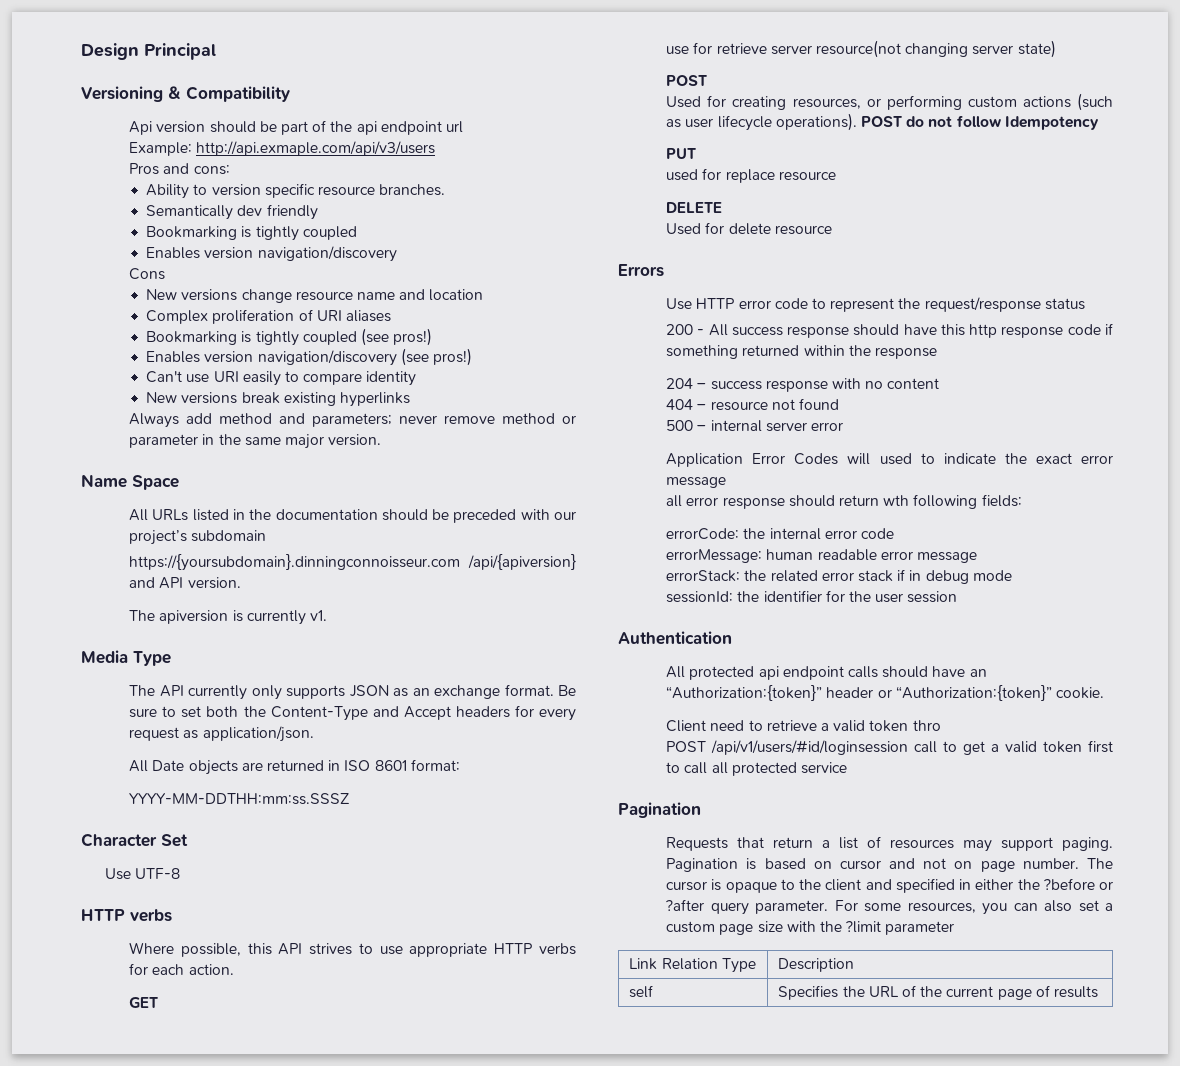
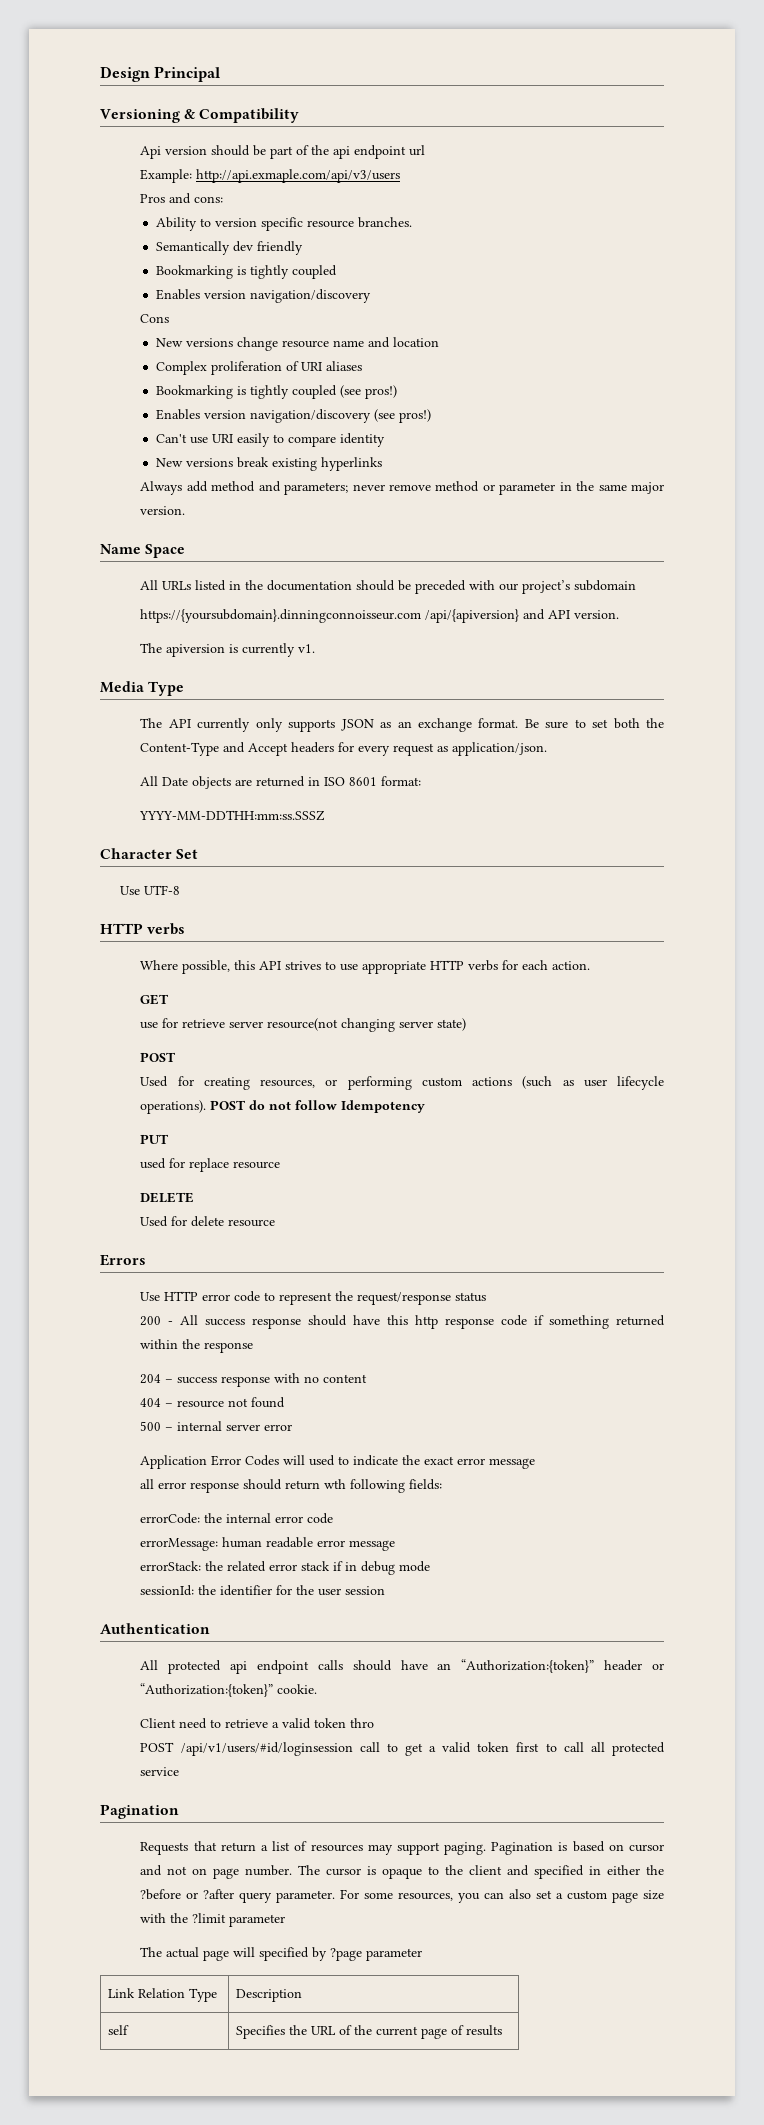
+ The actual page will specified by ?page parameter

